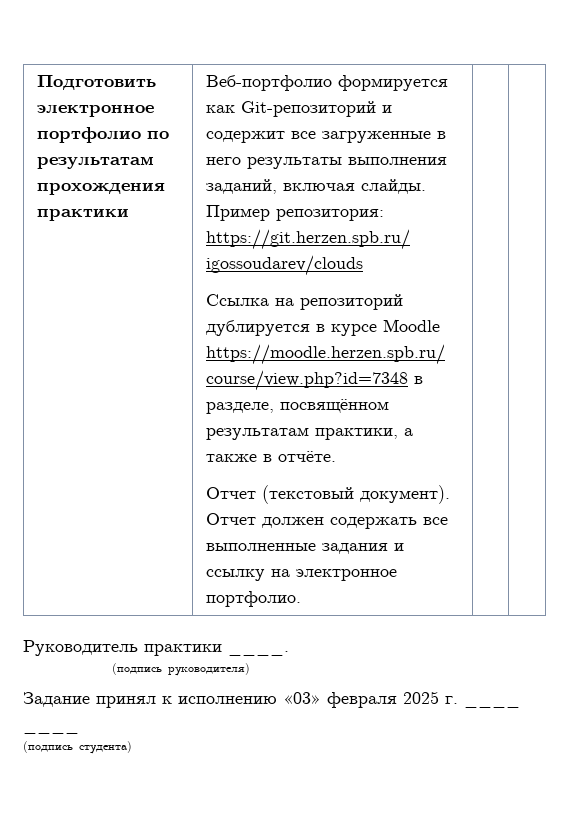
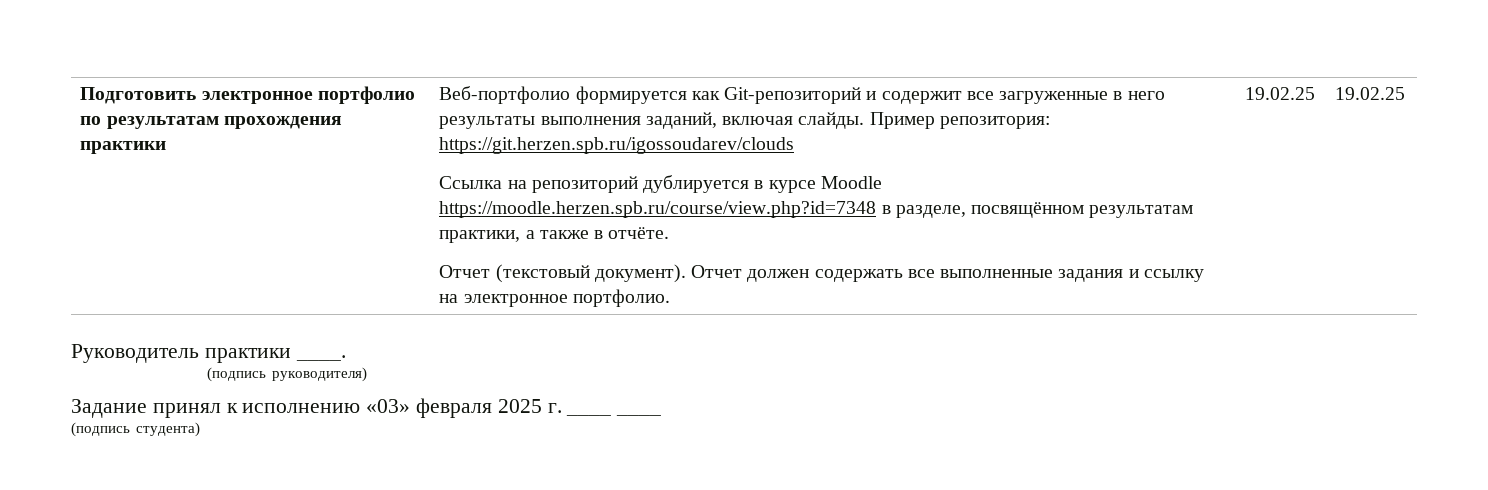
+ 19.02.25 | 19.02.25

